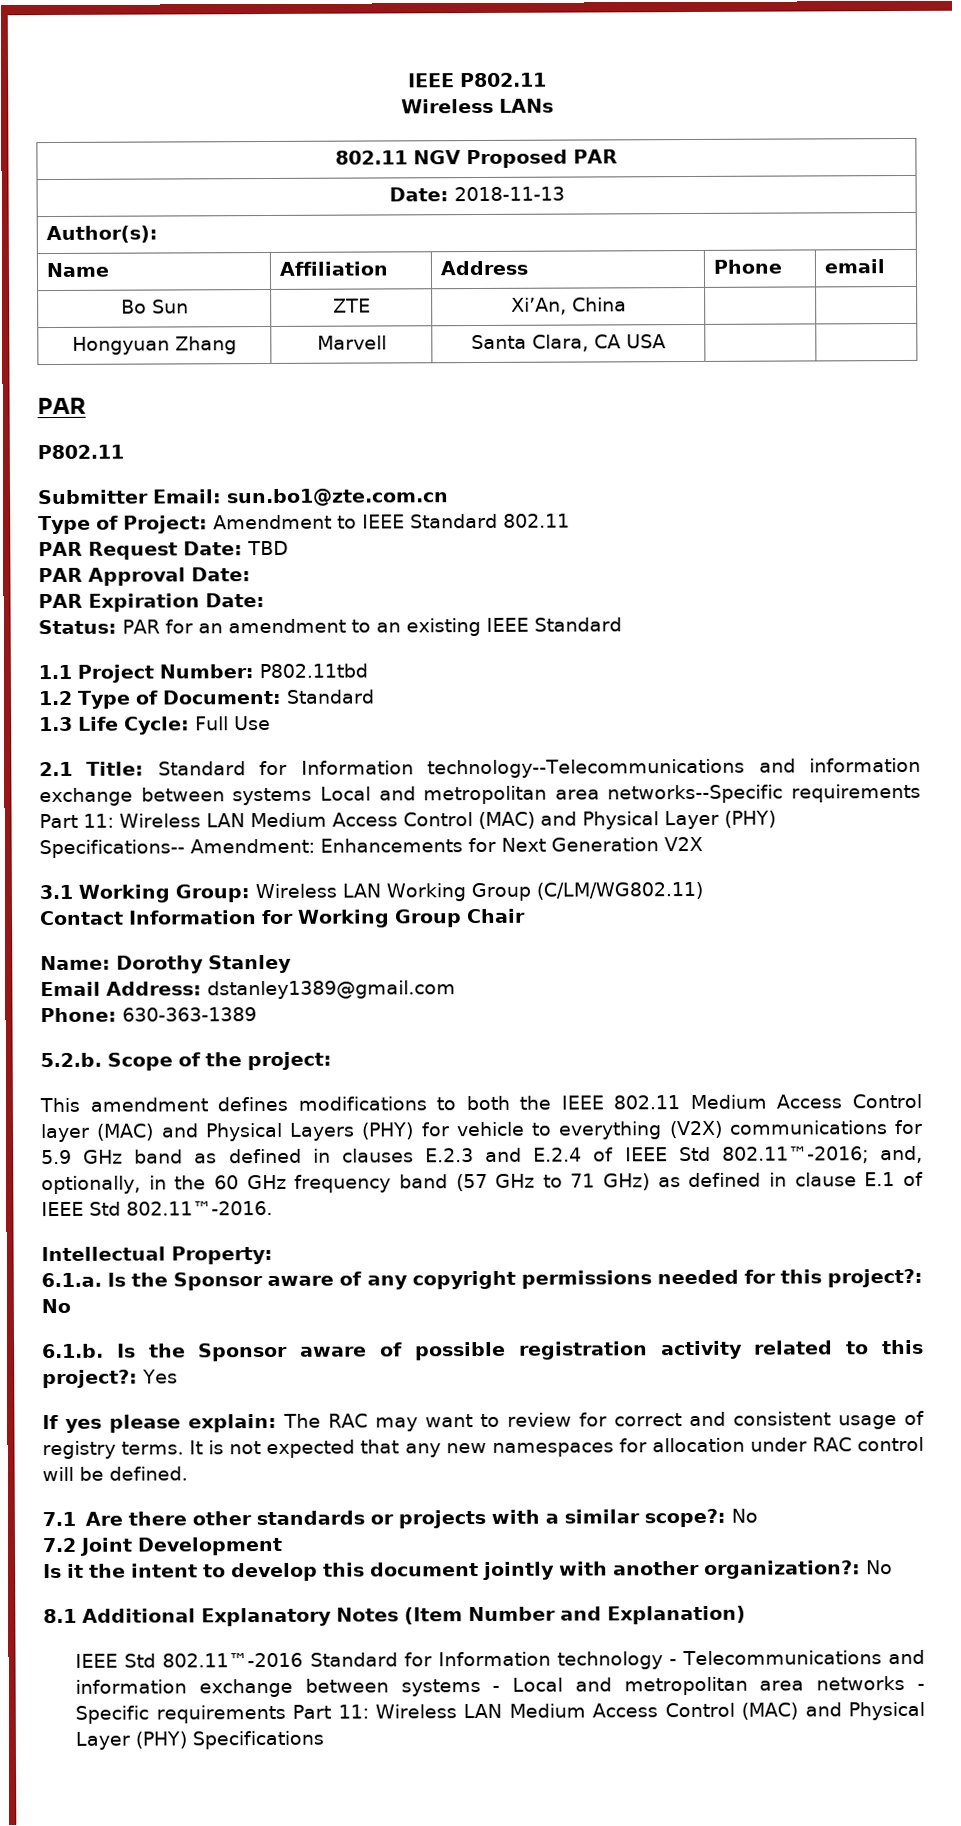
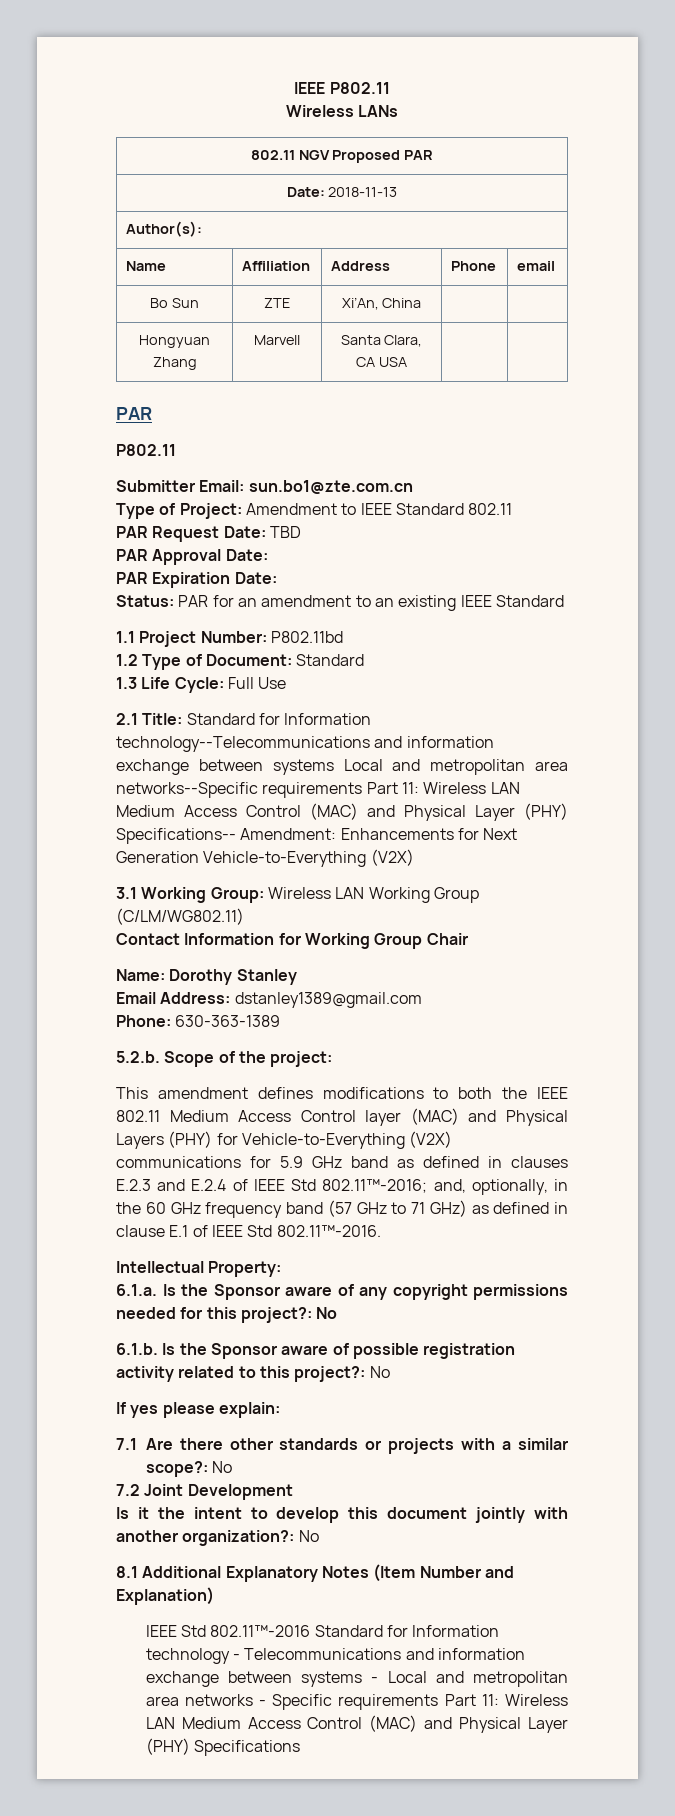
- 1.1 Project Number: P802.11tbd
+ 1.1 Project Number: P802.11bd
- 2.1 Title: Standard for Information technology--Telecommunications and information exchange between systems Local and metropolitan area networks--Specific requirements Part 11: Wireless LAN Medium Access Control (MAC) and Physical Layer (PHY) Specifications-- Amendment: Enhancements for Next Generation V2X
+ 2.1 Title: Standard for Information technology--Telecommunications and information exchange between systems Local and metropolitan area networks--Specific requirements Part 11: Wireless LAN Medium Access Control (MAC) and Physical Layer (PHY) Specifications-- Amendment: Enhancements for Next Generation Vehicle-to-Everything (V2X)
- This amendment defines modifications to both the IEEE 802.11 Medium Access Control layer (MAC) and Physical Layers (PHY) for vehicle to everything (V2X) communications for 5.9 GHz band as defined in clauses E.2.3 and E.2.4 of IEEE Std 802.11™-2016; and, optionally, in the 60 GHz frequency band (57 GHz to 71 GHz) as defined in clause E.1 of IEEE Std 802.11™-2016.
+ This amendment defines modifications to both the IEEE 802.11 Medium Access Control layer (MAC) and Physical Layers (PHY) for Vehicle-to-Everything (V2X) communications for 5.9 GHz band as defined in clauses E.2.3 and E.2.4 of IEEE Std 802.11™-2016; and, optionally, in the 60 GHz frequency band (57 GHz to 71 GHz) as defined in clause E.1 of IEEE Std 802.11™-2016.
- 6.1.b. Is the Sponsor aware of possible registration activity related to this project?: Yes
+ 6.1.b. Is the Sponsor aware of possible registration activity related to this project?: No
- If yes please explain: The RAC may want to review for correct and consistent usage of registry terms. It is not expected that any new namespaces for allocation under RAC control will be defined.
+ If yes please explain:

